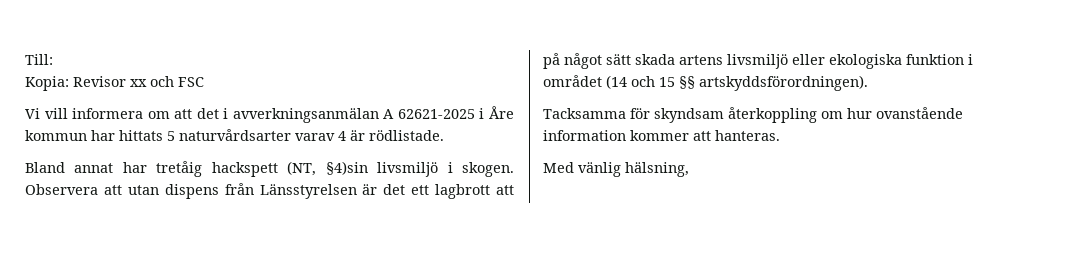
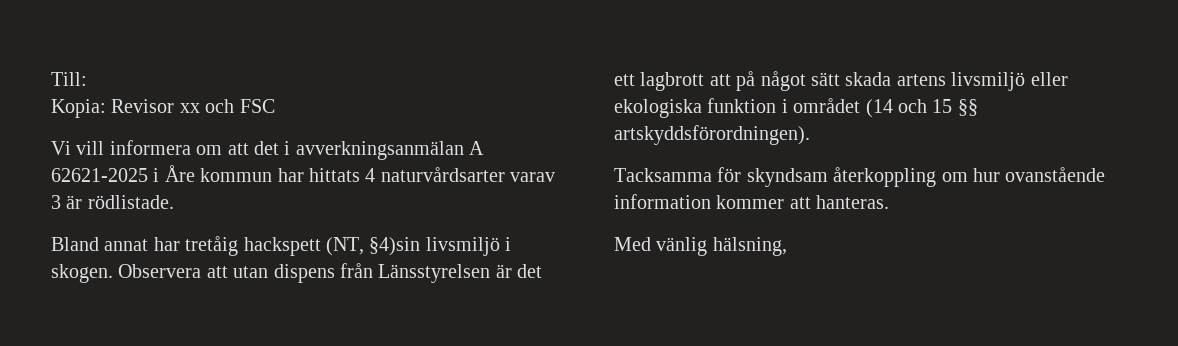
- Vi vill informera om att det i avverkningsanmälan A 62621-2025 i Åre kommun har hittats 5 naturvårdsarter varav 4 är rödlistade.
+ Vi vill informera om att det i avverkningsanmälan A 62621-2025 i Åre kommun har hittats 4 naturvårdsarter varav 3 är rödlistade.

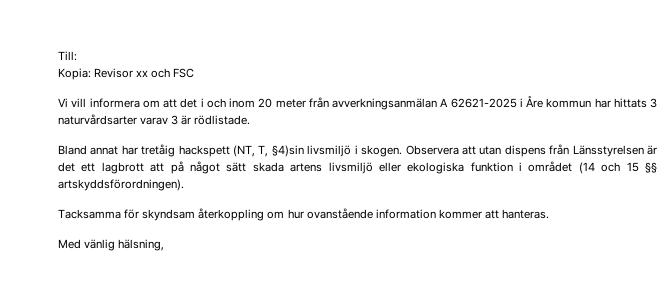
- Vi vill informera om att det i avverkningsanmälan A 62621-2025 i Åre kommun har hittats 4 naturvårdsarter varav 3 är rödlistade.
+ Vi vill informera om att det i och inom 20 meter från avverkningsanmälan A 62621-2025 i Åre kommun har hittats 3 naturvårdsarter varav 3 är rödlistade.
- Bland annat har tretåig hackspett (NT, §4)sin livsmiljö i skogen.
+ Bland annat har tretåig hackspett (NT, T, §4)sin livsmiljö i skogen.

